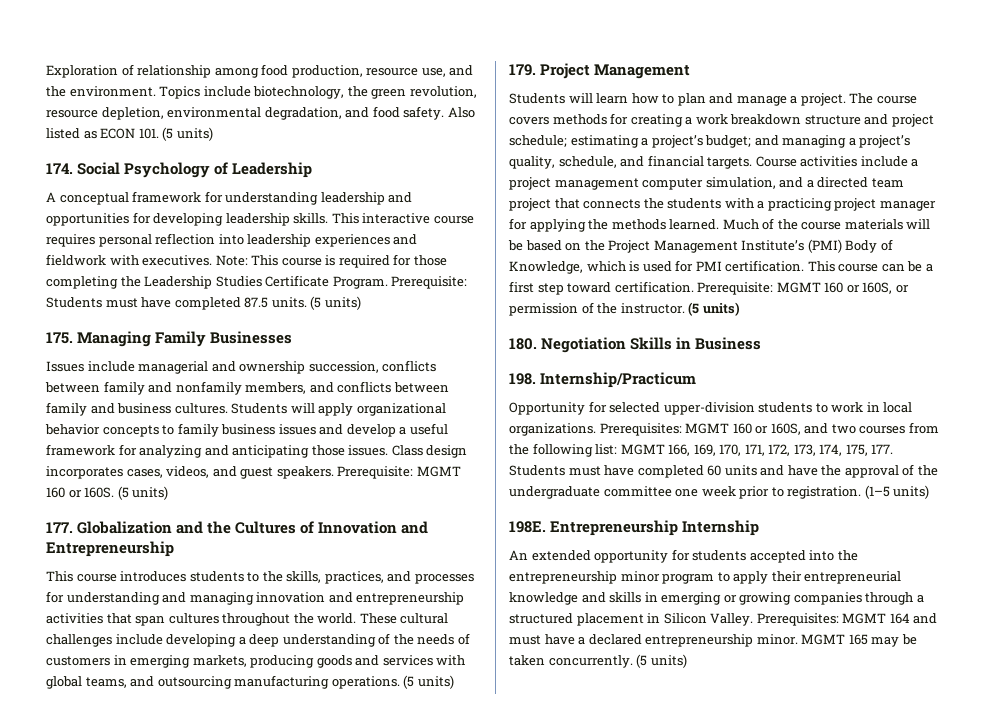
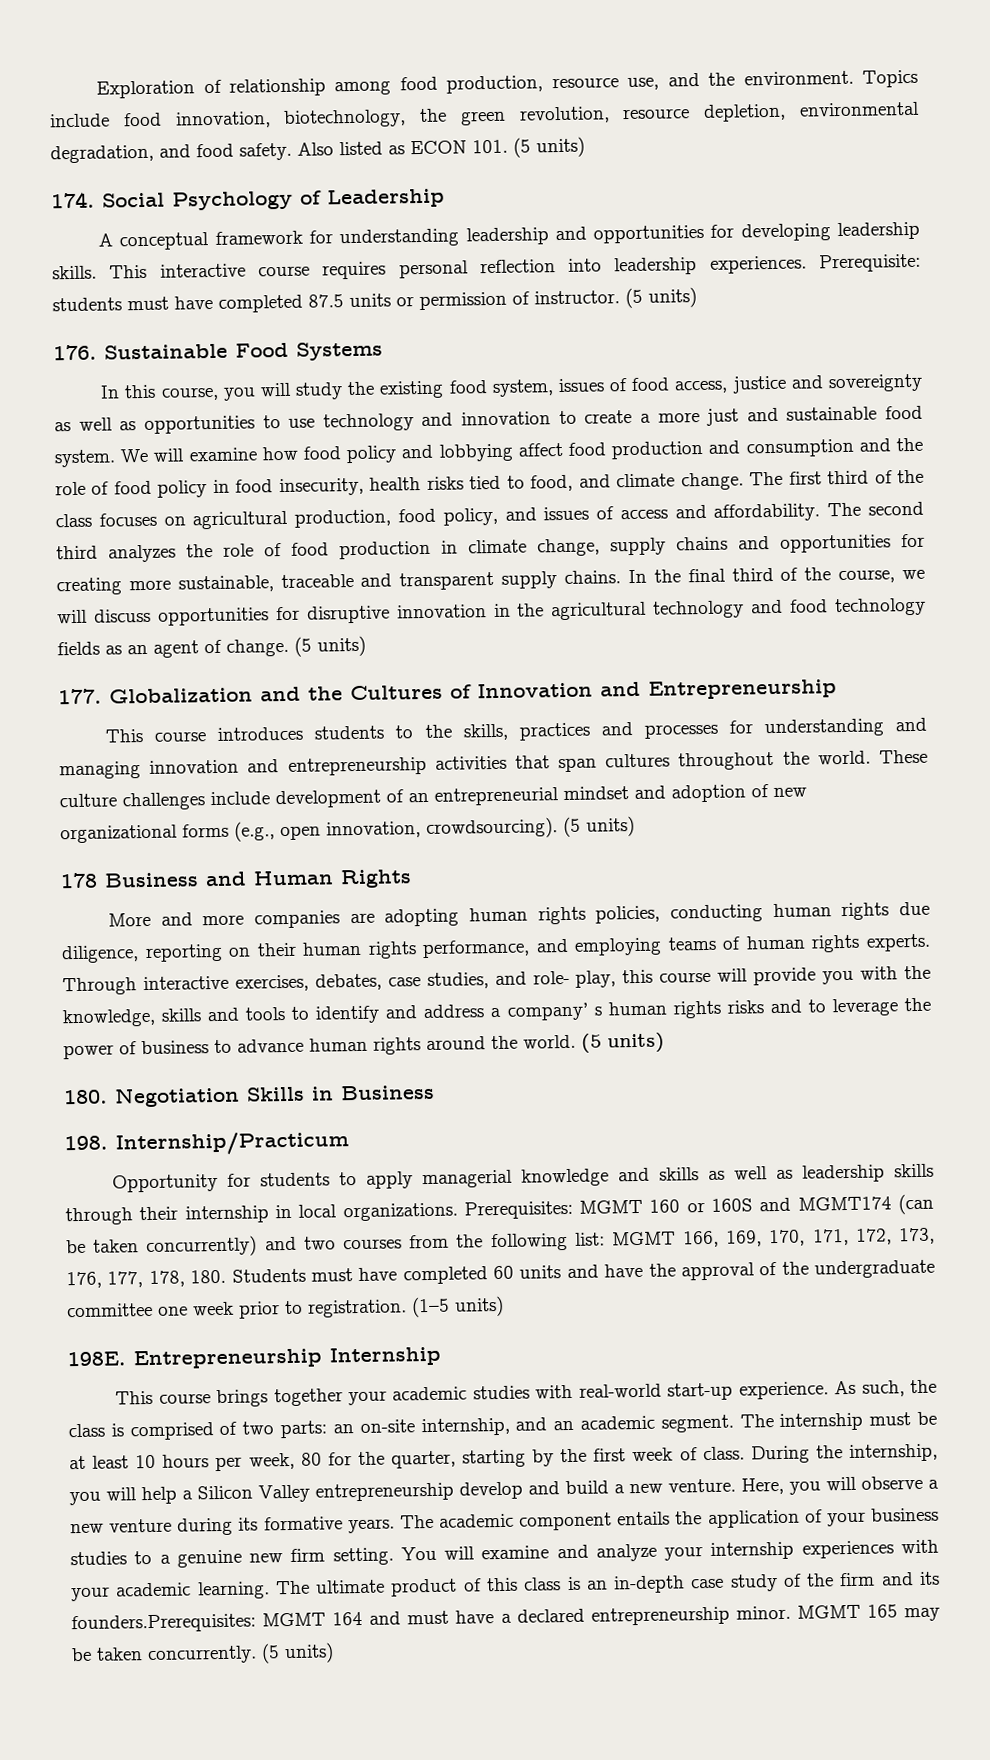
- Topics include biotechnology, the green revolution, resource depletion, environmental degradation, and food safety.
+ Topics include food innovation, biotechnology, the green revolution, resource depletion, environmental degradation, and food safety.
- This interactive course requires personal reflection into leadership experiences and fieldwork with executives. Note: This course is required for those completing the Leadership Studies Certificate Program. Prerequisite: Students must have completed 87.5 units. (5 units)
- 175. Managing Family Businesses
- Issues include managerial and ownership succession, conflicts between family and nonfamily members, and conflicts between family and business cultures. Students will apply organizational behavior concepts to family business issues and develop a useful framework for analyzing and anticipating those issues. Class design incorporates cases, videos, and guest speakers. Prerequisite: MGMT 160 or 160S.
+ This interactive course requires personal reflection into leadership experiences. Prerequisite: students must have completed 87.5 units or permission of instructor. (5 units)
+ 176. Sustainable Food Systems
+ In this course, you will study the existing food system, issues of food access, justice and sovereignty as well as opportunities to use technology and innovation to create a more just and sustainable food system. We will examine how food policy and lobbying affect food production and consumption and the role of food policy in food insecurity, health risks tied to food, and climate change. The first third of the class focuses on agricultural production, food policy, and issues of access and affordability. The second third analyzes the role of food production in climate change, supply chains and opportunities for creating more sustainable, traceable and transparent supply chains. In the final third of the course, we will discuss opportunities for disruptive innovation in the agricultural technology and food technology fields as an agent of change.
- This course introduces students to the skills, practices, and processes for understanding and managing innovation and entrepreneurship activities that span cultures throughout the world.
+ This course introduces students to the skills, practices and processes for understanding and managing innovation and entrepreneurship activities that span cultures throughout the world.
- These cultural challenges include developing a deep understanding of the needs of customers in emerging markets, producing goods and services with global teams, and outsourcing manufacturing operations. (5 units)
- 179. Project Management
- Students will learn how to plan and manage a project. The course covers methods for creating a work breakdown structure and project schedule; estimating a project’s budget; and managing a project’s quality, schedule, and financial targets. Course activities include a project management computer simulation, and a directed team project that connects the students with a practicing project manager for applying the methods learned. Much of the course materials will be based on the Project Management Institute’s (PMI) Body of Knowledge, which is used for PMI certification. This course can be a first step toward certification. Prerequisite: MGMT 160 or 160S, or permission of the instructor.
+ These culture challenges include development of an entrepreneurial mindset and adoption of new organizational forms (e.g., open innovation, crowdsourcing). (5 units)
+ 178 Business and Human Rights
+ More and more companies are adopting human rights policies, conducting human rights due diligence, reporting on their human rights performance, and employing teams of human rights experts. Through interactive exercises, debates, case studies, and role- play, this course will provide you with the knowledge, skills and tools to identify and address a company’ s human rights risks and to leverage the power of business to advance human rights around the world.
- Opportunity for selected upper-division students to work in local organizations.
+ Opportunity for students to apply managerial knowledge and skills as well as leadership skills through their internship in local organizations.
- Prerequisites: MGMT 160 or 160S, and two courses from the following list: MGMT 166, 169, 170, 171, 172, 173, 174, 175, 177. Students must have completed 60 units and have the approval of the undergraduate committee one week prior to registration.
+ Prerequisites: MGMT 160 or 160S and MGMT174 (can be taken concurrently) and two courses from the following list: MGMT 166, 169, 170, 171, 172, 173, 176, 177, 178, 180. Students must have completed 60 units and have the approval of the undergraduate committee one week prior to registration.
- An extended opportunity for students accepted into the entrepreneurship minor program to apply their entrepreneurial knowledge and skills in emerging or growing companies through a structured placement in Silicon Valley. Prerequisites: MGMT 164 and must have a declared entrepreneurship minor.
+ This course brings together your academic studies with real-world start-up experience. As such, the class is comprised of two parts: an on-site internship, and an academic segment. The internship must be at least 10 hours per week, 80 for the quarter, starting by the first week of class. During the internship, you will help a Silicon Valley entrepreneurship develop and build a new venture. Here, you will observe a new venture during its formative years. The academic component entails the application of your business studies to a genuine new firm setting. You will examine and analyze your internship experiences with your academic learning. The ultimate product of this class is an in-depth case study of the firm and its founders.Prerequisites: MGMT 164 and must have a declared entrepreneurship minor.

